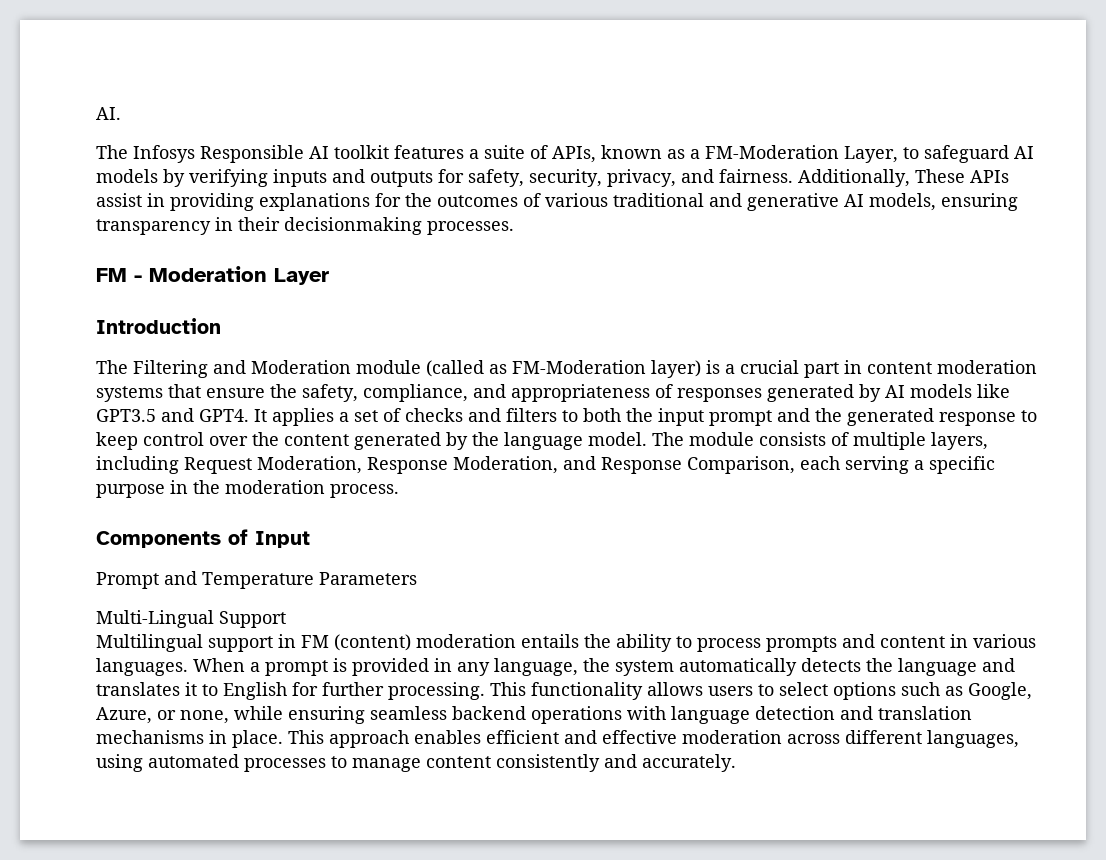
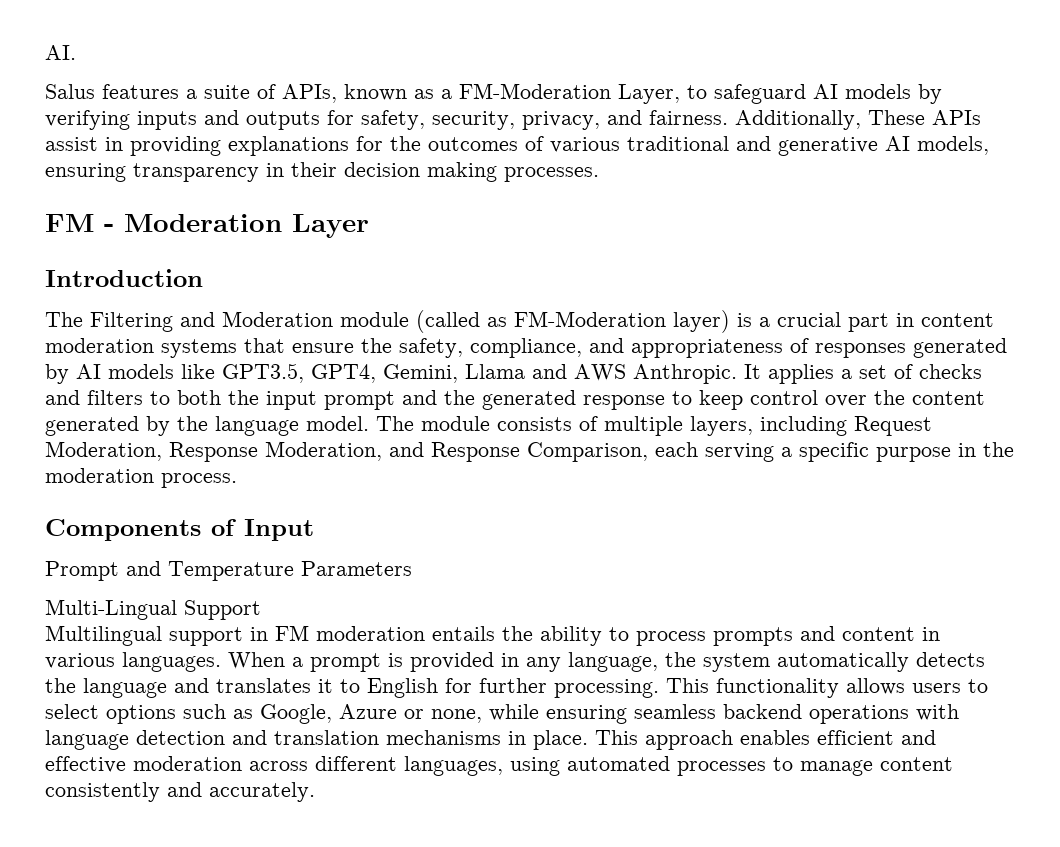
- The Infosys Responsible AI toolkit features a suite of APIs, known as a FM-Moderation Layer, to safeguard AI models by verifying inputs and outputs for safety, security, privacy, and fairness.
+ Salus features a suite of APIs, known as a FM-Moderation Layer, to safeguard AI models by verifying inputs and outputs for safety, security, privacy, and fairness.
- Additionally, These APIs assist in providing explanations for the outcomes of various traditional and generative AI models, ensuring transparency in their decisionmaking processes.
+ Additionally, These APIs assist in providing explanations for the outcomes of various traditional and generative AI models, ensuring transparency in their decision making processes.
- The Filtering and Moderation module (called as FM-Moderation layer) is a crucial part in content moderation systems that ensure the safety, compliance, and appropriateness of responses generated by AI models like GPT3.5 and GPT4.
+ The Filtering and Moderation module (called as FM-Moderation layer) is a crucial part in content moderation systems that ensure the safety, compliance, and appropriateness of responses generated by AI models like GPT3.5, GPT4, Gemini, Llama and AWS Anthropic.
- Multilingual support in FM (content) moderation entails the ability to process prompts and content in various languages.
+ Multilingual support in FM moderation entails the ability to process prompts and content in various languages.
- This functionality allows users to select options such as Google, Azure, or none, while ensuring seamless backend operations with language detection and translation mechanisms in place.
+ This functionality allows users to select options such as Google, Azure or none, while ensuring seamless backend operations with language detection and translation mechanisms in place.

